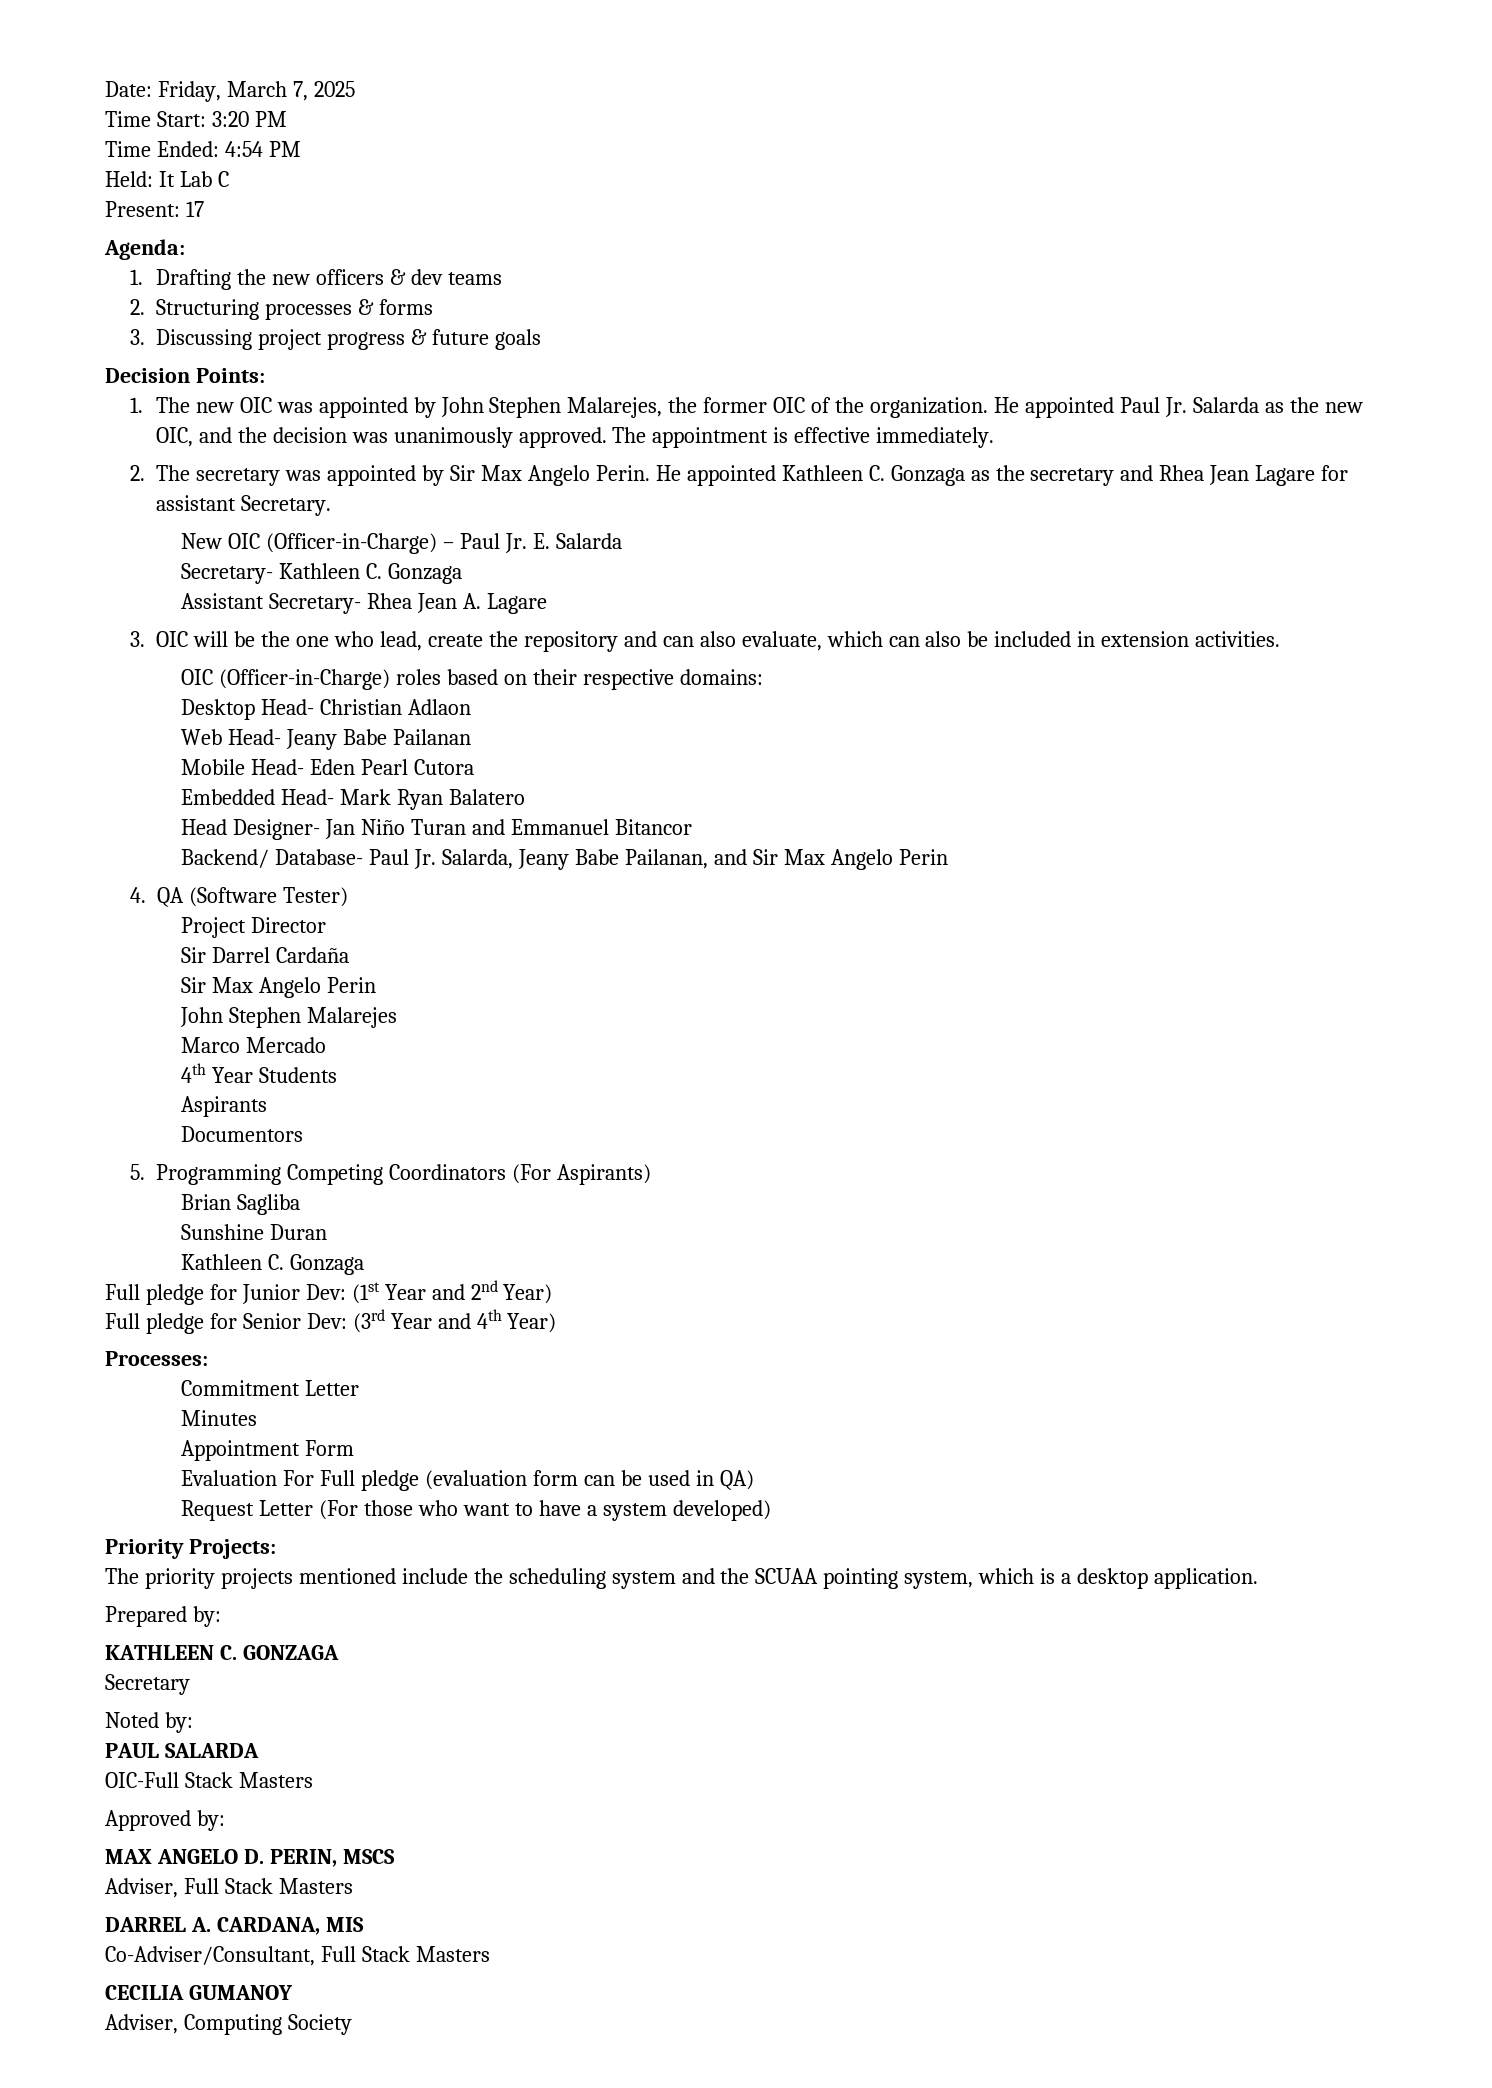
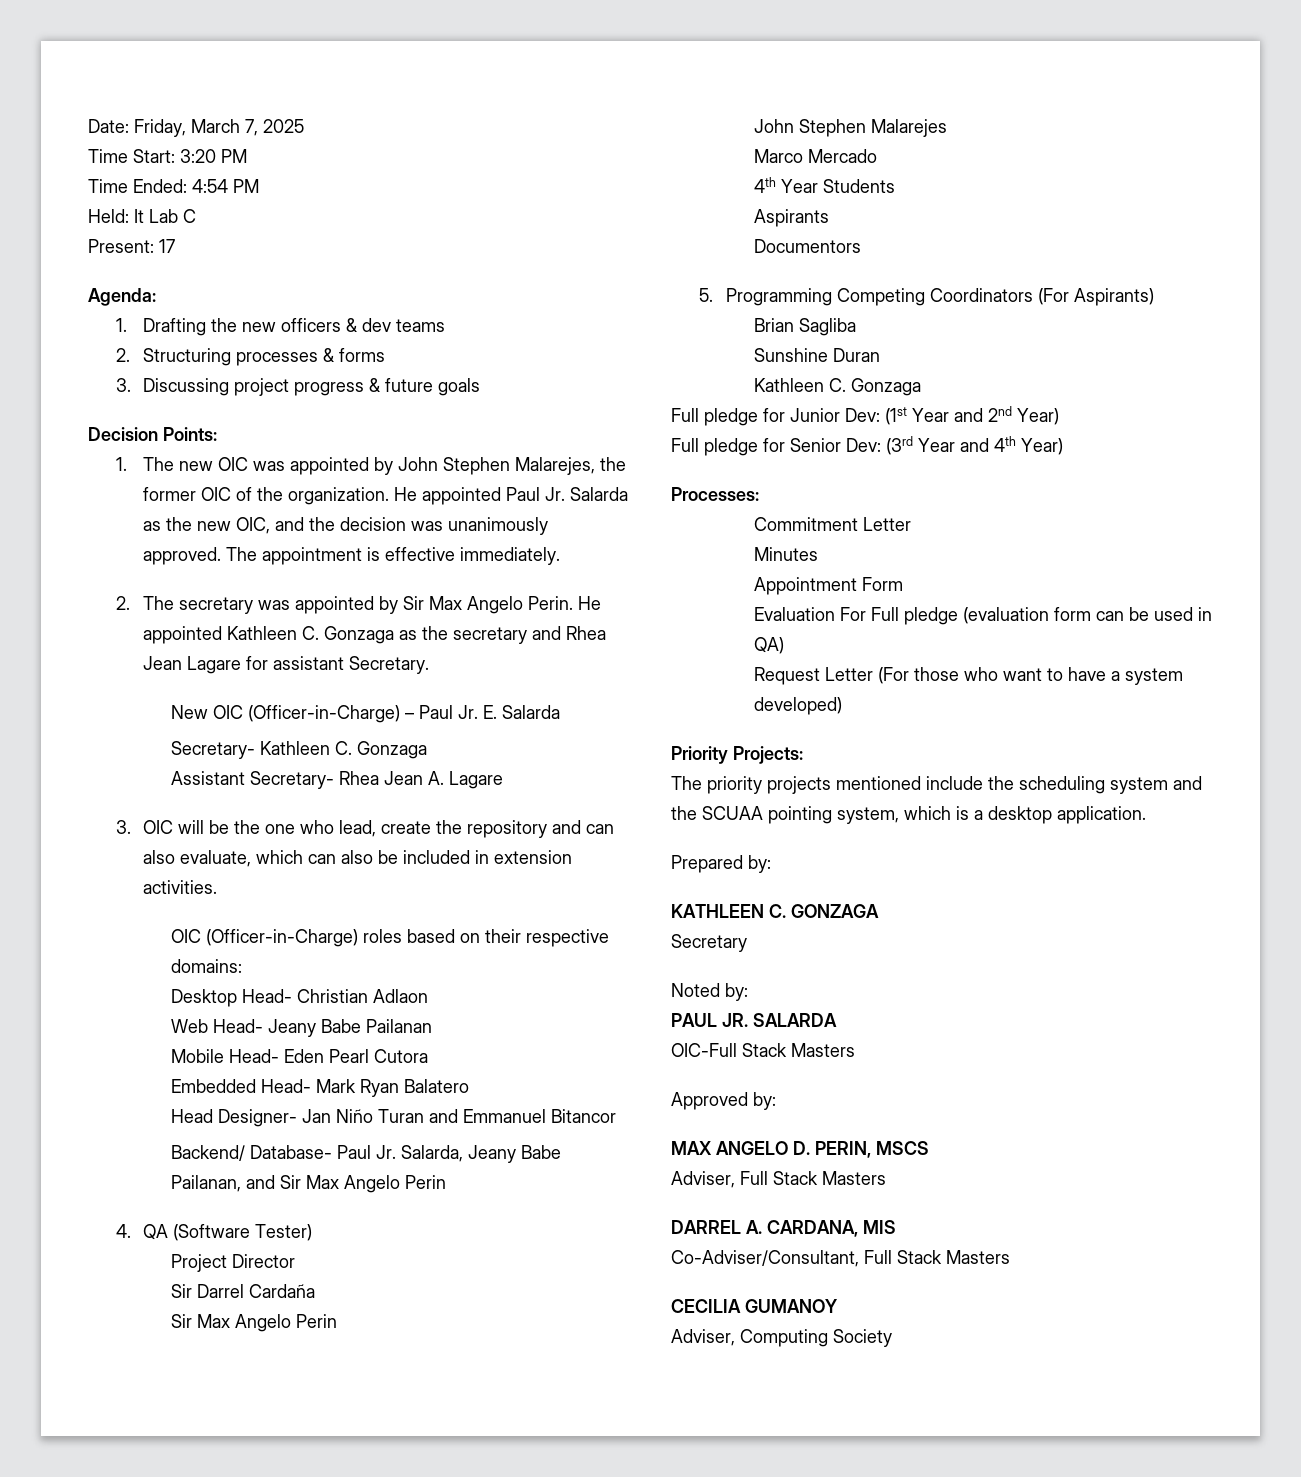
- PAUL SALARDA
+ PAUL JR. SALARDA

